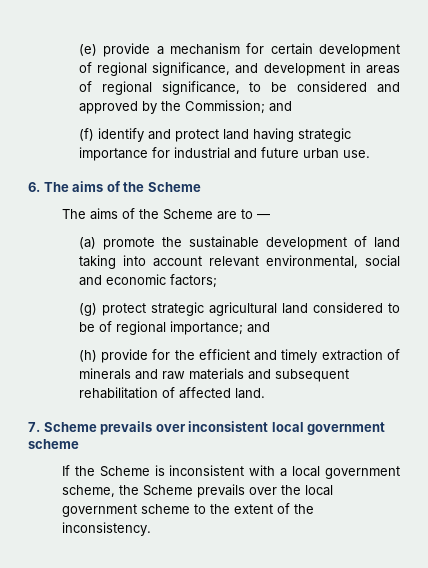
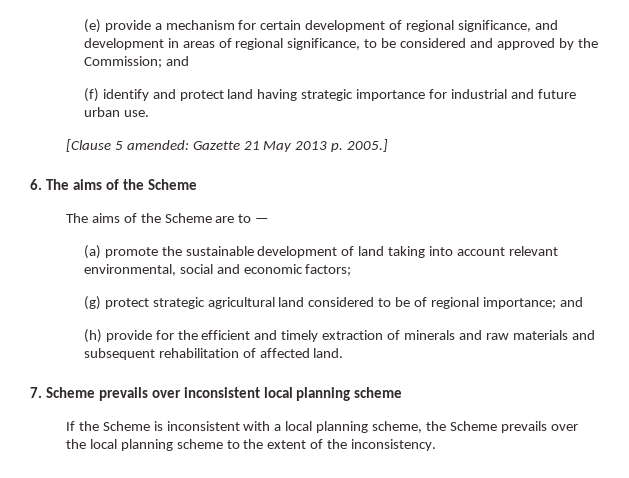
+ [Clause 5 amended: Gazette 21 May 2013 p. 2005.]
- 7. Scheme prevails over inconsistent local government scheme
+ 7. Scheme prevails over inconsistent local planning scheme
- If the Scheme is inconsistent with a local government scheme, the Scheme prevails over the local government scheme to the extent of the inconsistency.
+ If the Scheme is inconsistent with a local planning scheme, the Scheme prevails over the local planning scheme to the extent of the inconsistency.

